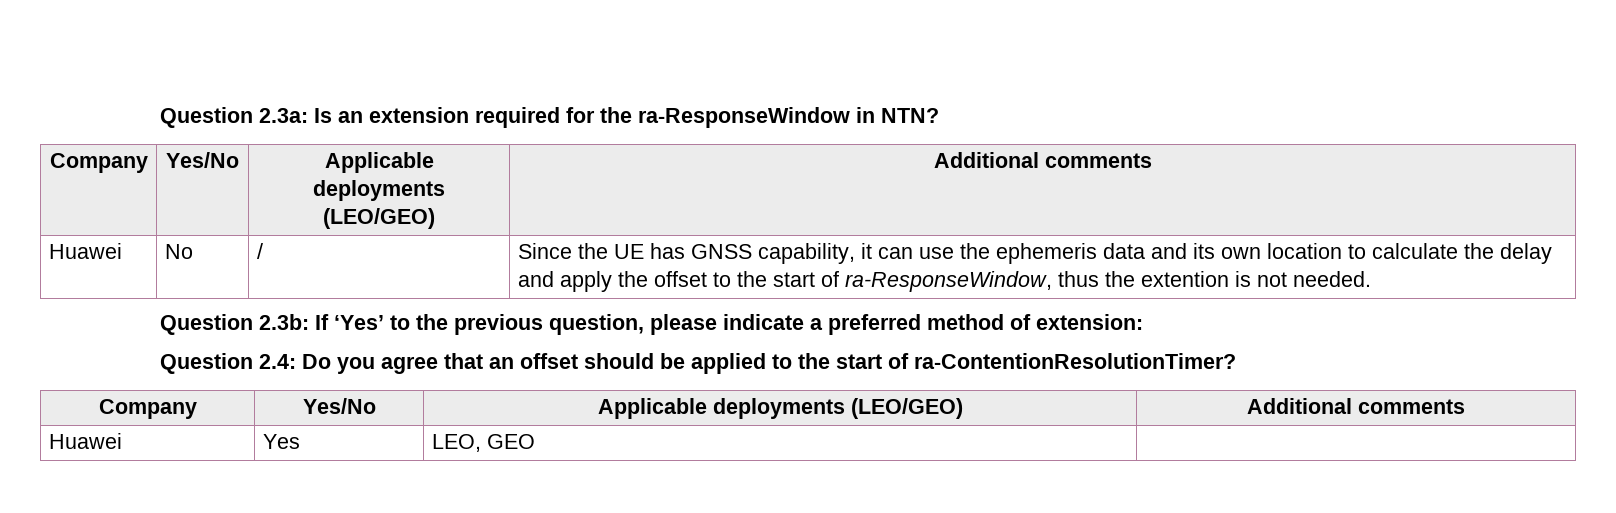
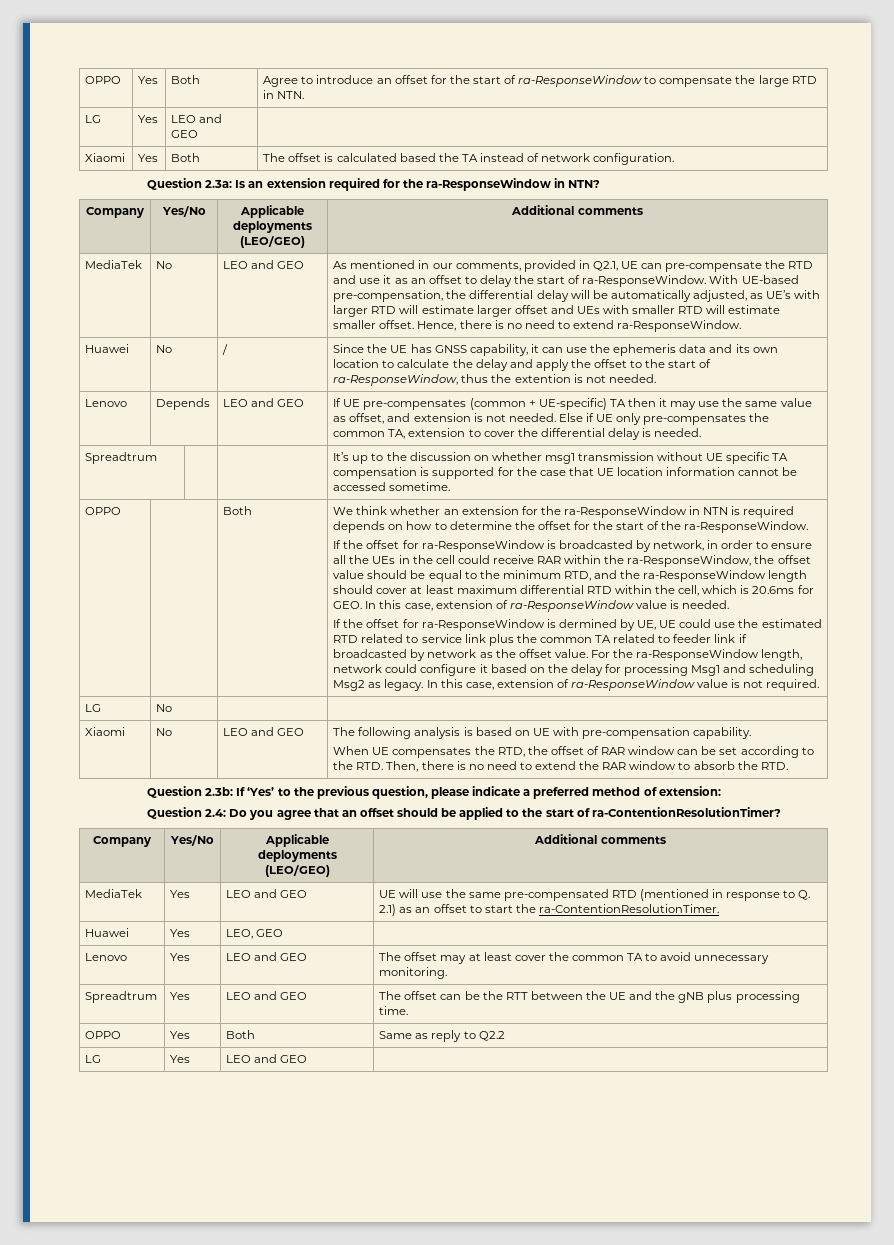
+ OPPO | Yes | Both | Agree to introduce an offset for the start of ra-ResponseWindow to compensate the large RTD in NTN.
+ LG | Yes | LEO and GEO |
+ Xiaomi | Yes | Both | The offset is calculated based the TA instead of network configuration.
+ MediaTek | No | LEO and GEO | As mentioned in our comments, provided in Q2.1, UE can pre-compensate the RTD and use it as an offset to delay the start of ra-ResponseWindow. With UE-based pre-compensation, the differential delay will be automatically adjusted, as UE’s with larger RTD will estimate larger offset and UEs with smaller RTD will estimate smaller offset. Hence, there is no need to extend ra-ResponseWindow.
+ Lenovo | Depends | LEO and GEO | If UE pre-compensates (common + UE-specific) TA then it may use the same value as offset, and extension is not needed. Else if UE only pre-compensates the common TA, extension to cover the differential delay is needed.
+ Spreadtrum | | | It’s up to the discussion on whether msg1 transmission without UE specific TA compensation is supported for the case that UE location information cannot be accessed sometime.
+ OPPO | | Both | We think whether an extension for the ra-ResponseWindow in NTN is required depends on how to determine the offset for the start of the ra-ResponseWindow.
+ If the offset for ra-ResponseWindow is broadcasted by network, in order to ensure all the UEs in the cell could receive RAR within the ra-ResponseWindow, the offset value should be equal to the minimum RTD, and the ra-ResponseWindow length should cover at least maximum differential RTD within the cell, which is 20.6ms for GEO. In this case, extension of ra-ResponseWindow value is needed.
+ If the offset for ra-ResponseWindow is dermined by UE, UE could use the estimated RTD related to service link plus the common TA related to feeder link if broadcasted by network as the offset value. For the ra-ResponseWindow length, network could configure it based on the delay for processing Msg1 and scheduling Msg2 as legacy. In this case, extension of ra-ResponseWindow value is not required.
+ LG | No | |
+ Xiaomi | No | LEO and GEO | The following analysis is based on UE with pre-compensation capability.
+ When UE compensates the RTD, the offset of RAR window can be set according to the RTD. Then, there is no need to extend the RAR window to absorb the RTD.
+ MediaTek | Yes | LEO and GEO | UE will use the same pre-compensated RTD (mentioned in response to Q. 2.1) as an offset to start the ra-ContentionResolutionTimer.
  Huawei | Yes | LEO, GEO |
+ Lenovo | Yes | LEO and GEO | The offset may at least cover the common TA to avoid unnecessary monitoring.
+ Spreadtrum | Yes | LEO and GEO | The offset can be the RTT between the UE and the gNB plus processing time.
+ OPPO | Yes | Both | Same as reply to Q2.2
+ LG | Yes | LEO and GEO |

